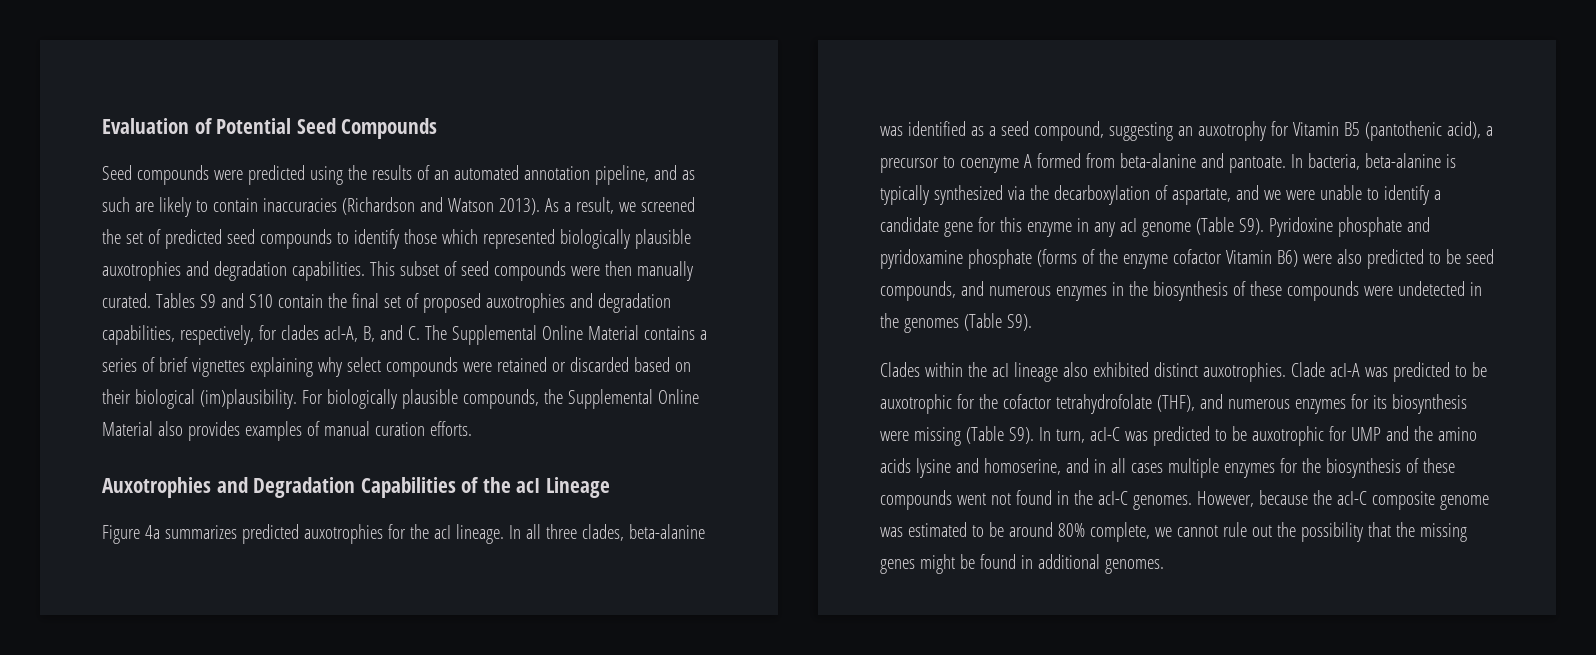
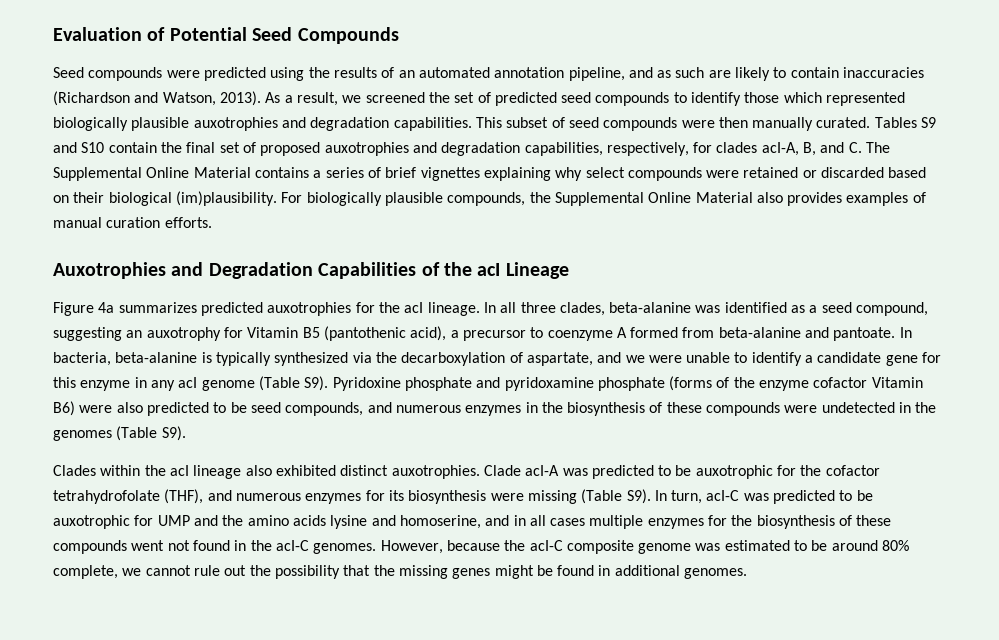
- Seed compounds were predicted using the results of an automated annotation pipeline, and as such are likely to contain inaccuracies (Richardson and Watson 2013).
+ Seed compounds were predicted using the results of an automated annotation pipeline, and as such are likely to contain inaccuracies (Richardson and Watson, 2013).

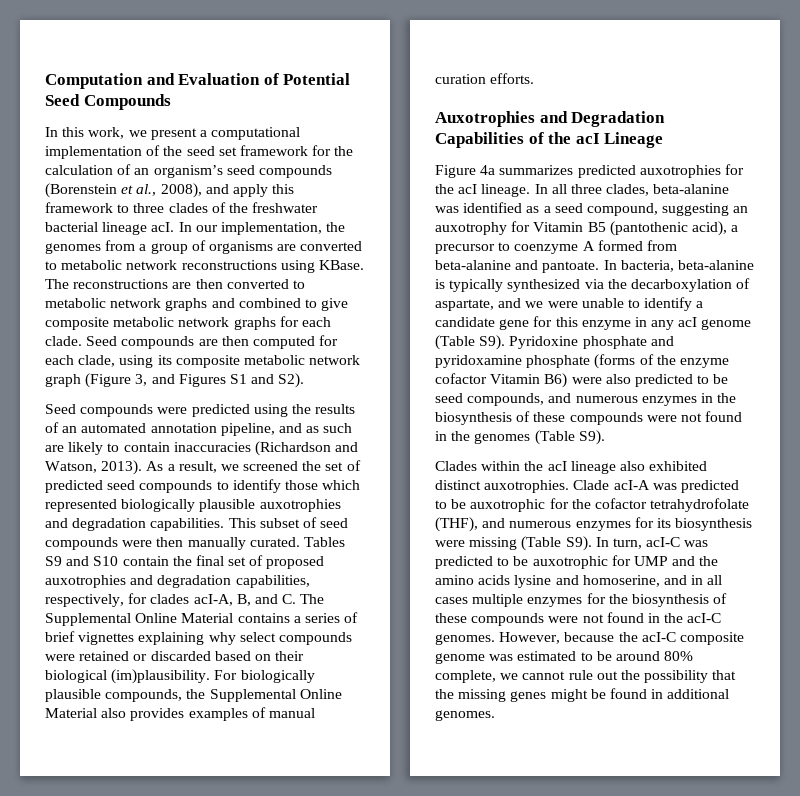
- Evaluation of Potential Seed Compounds
+ Computation and Evaluation of Potential Seed Compounds
+ In this work, we present a computational implementation of the seed set framework for the calculation of an organism’s seed compounds (Borenstein et al., 2008), and apply this framework to three clades of the freshwater bacterial lineage acI. In our implementation, the genomes from a group of organisms are converted to metabolic network reconstructions using KBase. The reconstructions are then converted to metabolic network graphs and combined to give composite metabolic network graphs for each clade. Seed compounds are then computed for each clade, using its composite metabolic network graph (Figure 3, and Figures S1 and S2).
- In bacteria, beta-alanine is typically synthesized via the decarboxylation of aspartate, and we were unable to identify a candidate gene for this enzyme in any acI genome (Table S9). Pyridoxine phosphate and pyridoxamine phosphate (forms of the enzyme cofactor Vitamin B6) were also predicted to be seed compounds, and numerous enzymes in the biosynthesis of these compounds were undetected in the genomes (Table S9).
+ In bacteria, beta-alanine is typically synthesized via the decarboxylation of aspartate, and we were unable to identify a candidate gene for this enzyme in any acI genome (Table S9). Pyridoxine phosphate and pyridoxamine phosphate (forms of the enzyme cofactor Vitamin B6) were also predicted to be seed compounds, and numerous enzymes in the biosynthesis of these compounds were not found in the genomes (Table S9).
- Clade acI-A was predicted to be auxotrophic for the cofactor tetrahydrofolate (THF), and numerous enzymes for its biosynthesis were missing (Table S9). In turn, acI-C was predicted to be auxotrophic for UMP and the amino acids lysine and homoserine, and in all cases multiple enzymes for the biosynthesis of these compounds went not found in the acI-C genomes.
+ Clade acI-A was predicted to be auxotrophic for the cofactor tetrahydrofolate (THF), and numerous enzymes for its biosynthesis were missing (Table S9). In turn, acI-C was predicted to be auxotrophic for UMP and the amino acids lysine and homoserine, and in all cases multiple enzymes for the biosynthesis of these compounds were not found in the acI-C genomes.

